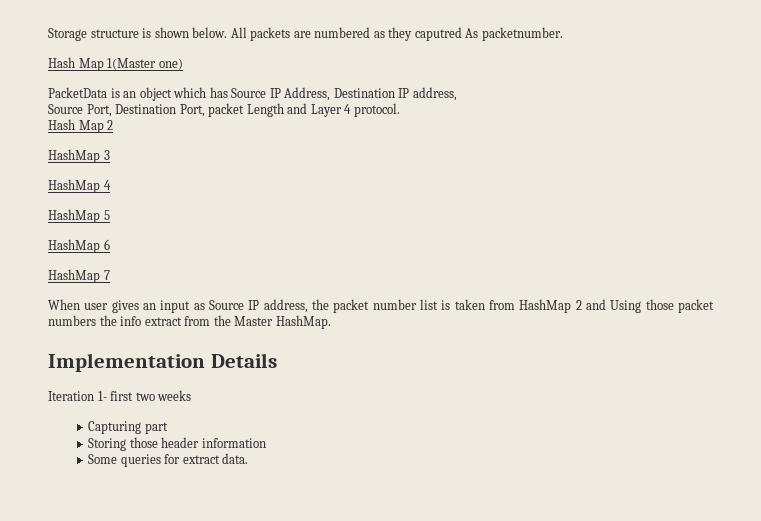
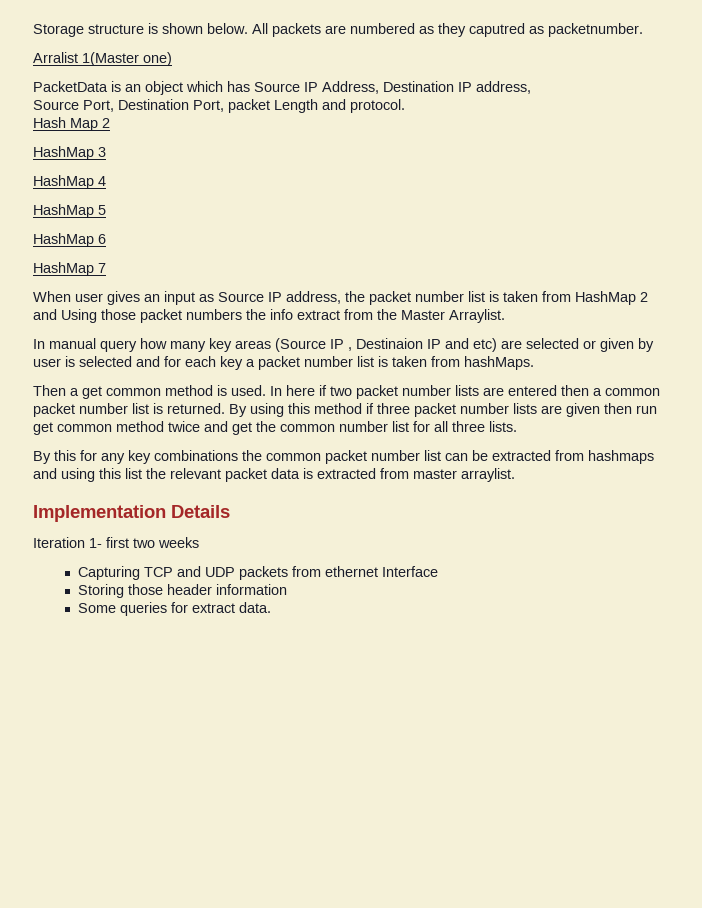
- All packets are numbered as they caputred As packetnumber.
+ All packets are numbered as they caputred as packetnumber.
- Hash Map 1(Master one)
+ Arralist 1(Master one)
- Source Port, Destination Port, packet Length and Layer 4 protocol.
+ Source Port, Destination Port, packet Length and protocol.
- When user gives an input as Source IP address, the packet number list is taken from HashMap 2 and Using those packet numbers the info extract from the Master HashMap.
+ When user gives an input as Source IP address, the packet number list is taken from HashMap 2 and Using those packet numbers the info extract from the Master Arraylist.
+ In manual query how many key areas (Source IP , Destinaion IP and etc) are selected or given by user is selected and for each key a packet number list is taken from hashMaps.
+ Then a get common method is used. In here if two packet number lists are entered then a common packet number list is returned. By using this method if three packet number lists are given then run get common method twice and get the common number list for all three lists.
+ By this for any key combinations the common packet number list can be extracted from hashmaps and using this list the relevant packet data is extracted from master arraylist.
- Capturing part
+ Capturing TCP and UDP packets from ethernet Interface

